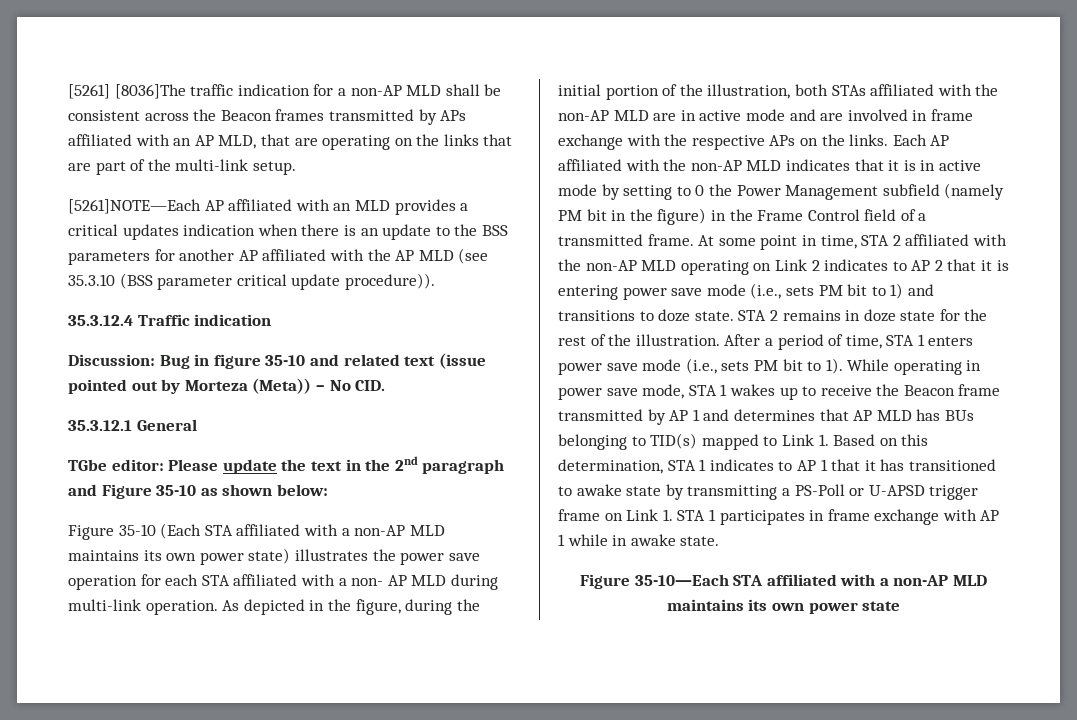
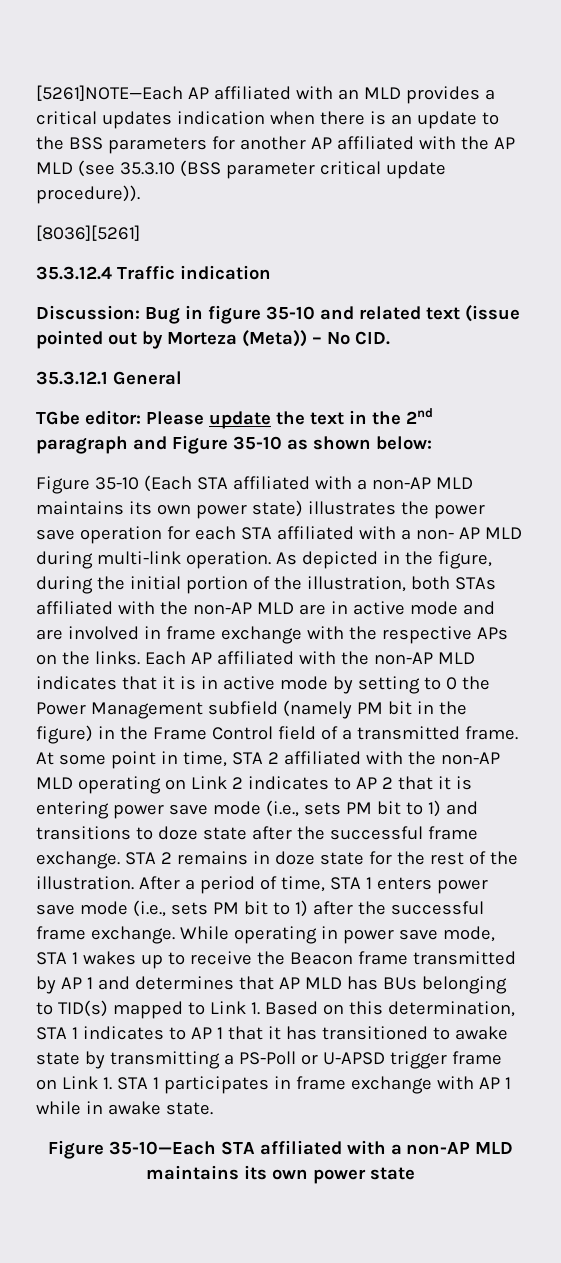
- [5261] [8036]The traffic indication for a non-AP MLD shall be consistent across the Beacon frames transmitted by APs affiliated with an AP MLD, that are operating on the links that are part of the multi-link setup.
+ [8036][5261]
- At some point in time, STA 2 affiliated with the non-AP MLD operating on Link 2 indicates to AP 2 that it is entering power save mode (i.e., sets PM bit to 1) and transitions to doze state.
+ At some point in time, STA 2 affiliated with the non-AP MLD operating on Link 2 indicates to AP 2 that it is entering power save mode (i.e., sets PM bit to 1) and transitions to doze state after the successful frame exchange.
- After a period of time, STA 1 enters power save mode (i.e., sets PM bit to 1).
+ After a period of time, STA 1 enters power save mode (i.e., sets PM bit to 1) after the successful frame exchange.

